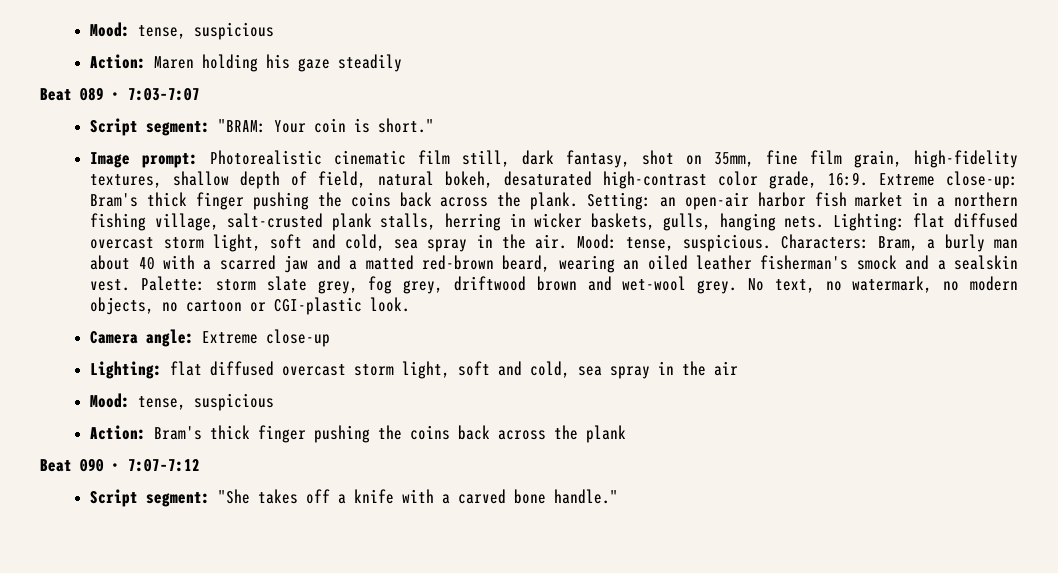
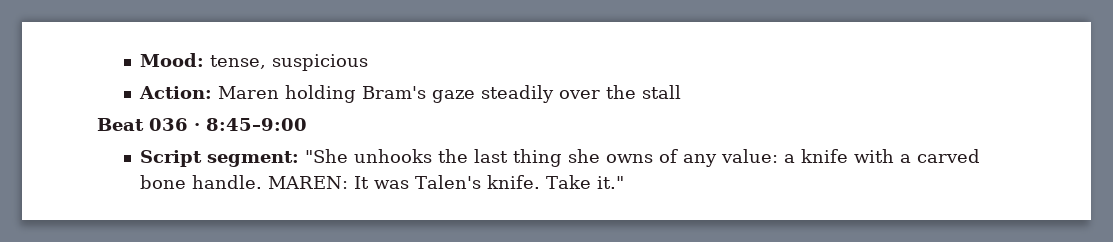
- Action: Maren holding his gaze steadily
- Beat 089 · 7:03–7:07
- Script segment: "BRAM: Your coin is short."
- Image prompt: Photorealistic cinematic film still, dark fantasy, shot on 35mm, fine film grain, high-fidelity textures, shallow depth of field, natural bokeh, desaturated high-contrast color grade, 16:9. Extreme close-up: Bram's thick finger pushing the coins back across the plank. Setting: an open-air harbor fish market in a northern fishing village, salt-crusted plank stalls, herring in wicker baskets, gulls, hanging nets. Lighting: flat diffused overcast storm light, soft and cold, sea spray in the air. Mood: tense, suspicious. Characters: Bram, a burly man about 40 with a scarred jaw and a matted red-brown beard, wearing an oiled leather fisherman's smock and a sealskin vest. Palette: storm slate grey, fog grey, driftwood brown and wet-wool grey. No text, no watermark, no modern objects, no cartoon or CGI-plastic look.
- Camera angle: Extreme close-up
- Lighting: flat diffused overcast storm light, soft and cold, sea spray in the air
- Mood: tense, suspicious
- Action: Bram's thick finger pushing the coins back across the plank
- Beat 090 · 7:07–7:12
- Script segment: "She takes off a knife with a carved bone handle."
+ Action: Maren holding Bram's gaze steadily over the stall
+ Beat 036 · 8:45–9:00
+ Script segment: "She unhooks the last thing she owns of any value: a knife with a carved bone handle. MAREN: It was Talen's knife. Take it."

